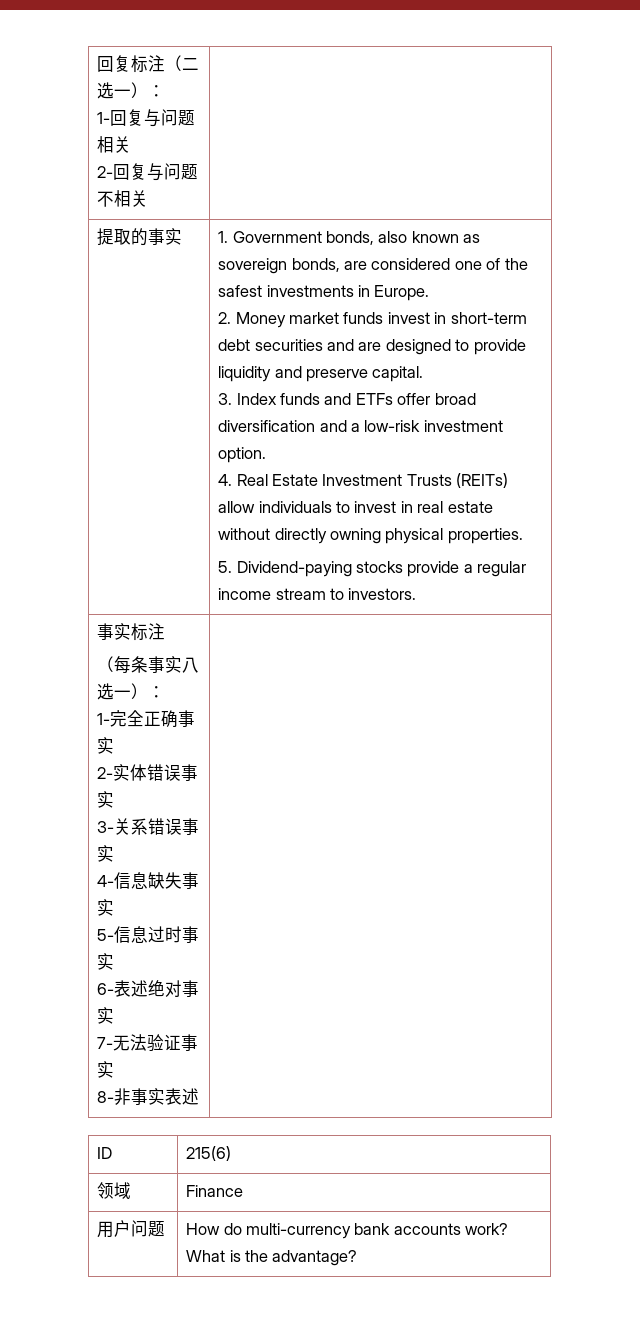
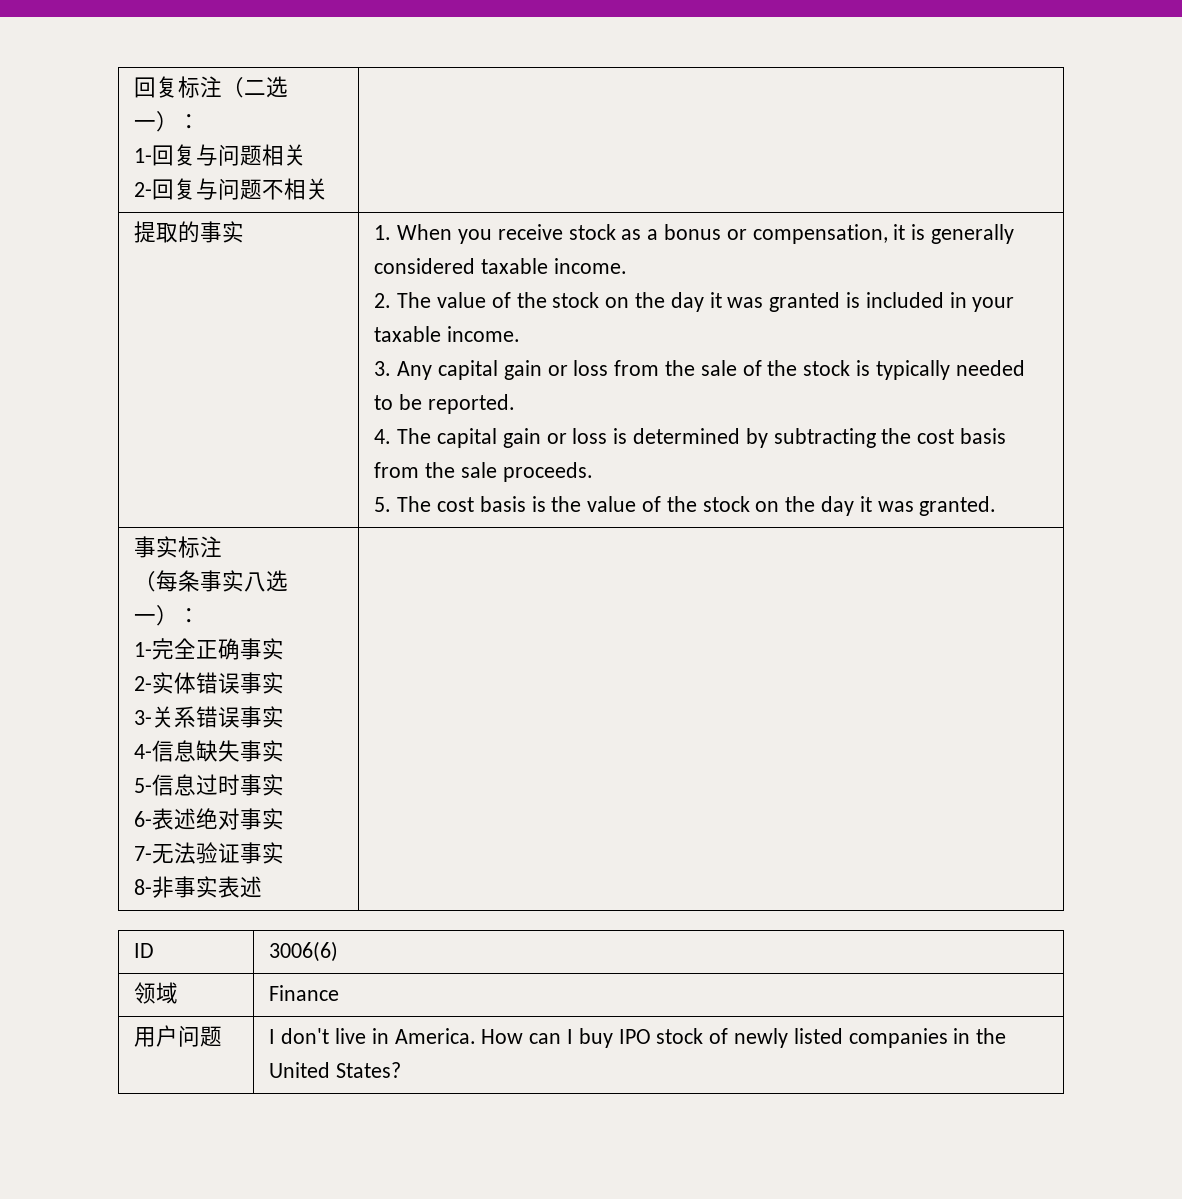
- 1. Government bonds, also known as sovereign bonds, are considered one of the safest investments in Europe.
- 2. Money market funds invest in short-term debt securities and are designed to provide liquidity and preserve capital.
- 3. Index funds and ETFs offer broad diversification and a low-risk investment option.
- 4. Real Estate Investment Trusts (REITs) allow individuals to invest in real estate without directly owning physical properties.
- 5. Dividend-paying stocks provide a regular income stream to investors.
+ 1. When you receive stock as a bonus or compensation, it is generally considered taxable income.
+ 2. The value of the stock on the day it was granted is included in your taxable income.
+ 3. Any capital gain or loss from the sale of the stock is typically needed to be reported.
+ 4. The capital gain or loss is determined by subtracting the cost basis from the sale proceeds.
+ 5. The cost basis is the value of the stock on the day it was granted.
- ID | 215(6)
+ ID | 3006(6)
- 用户问题 | How do multi-currency bank accounts work? What is the advantage?
+ 用户问题 | I don't live in America. How can I buy IPO stock of newly listed companies in the United States?

